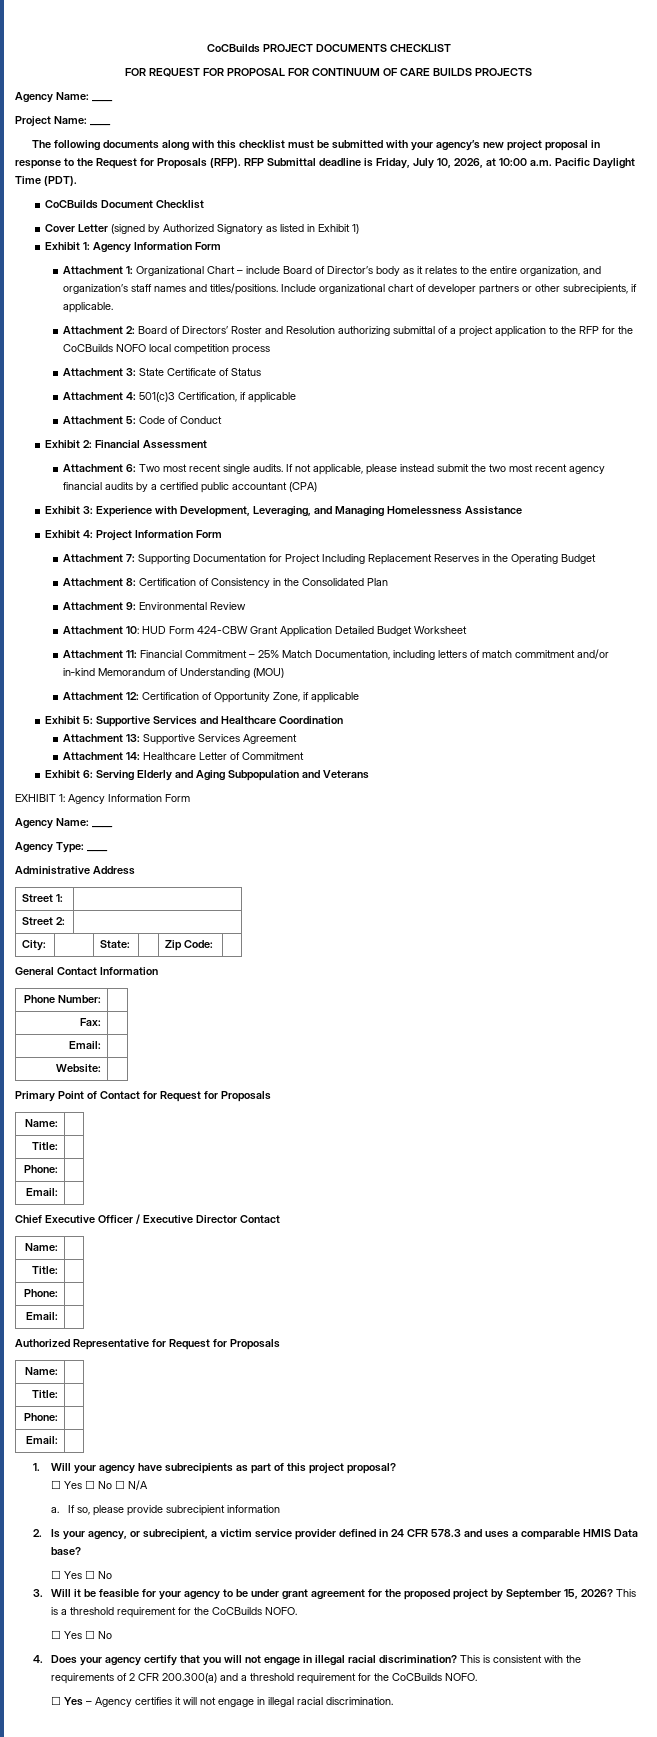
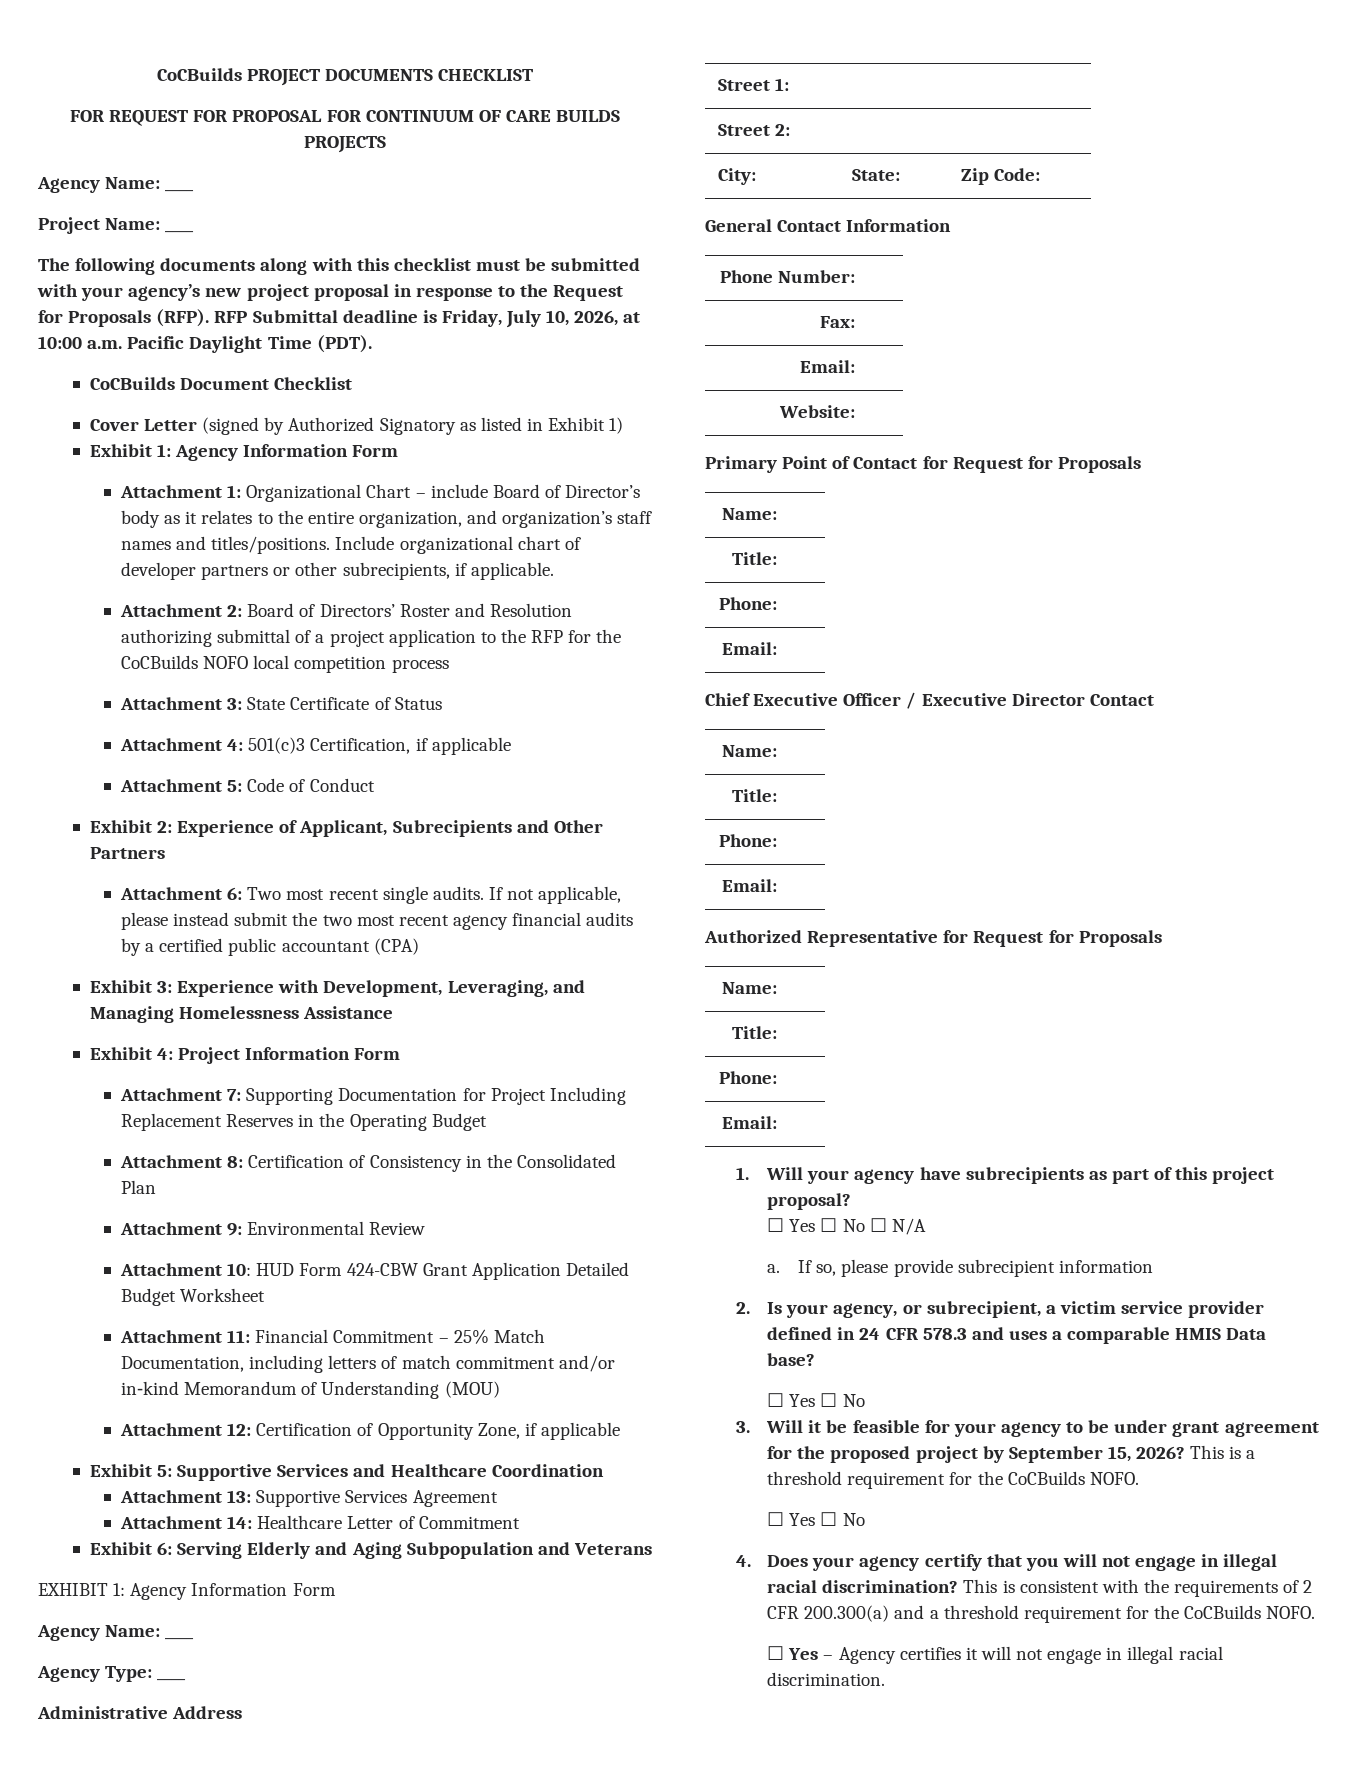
- Exhibit 2: Financial Assessment
+ Exhibit 2: Experience of Applicant, Subrecipients and Other Partners

